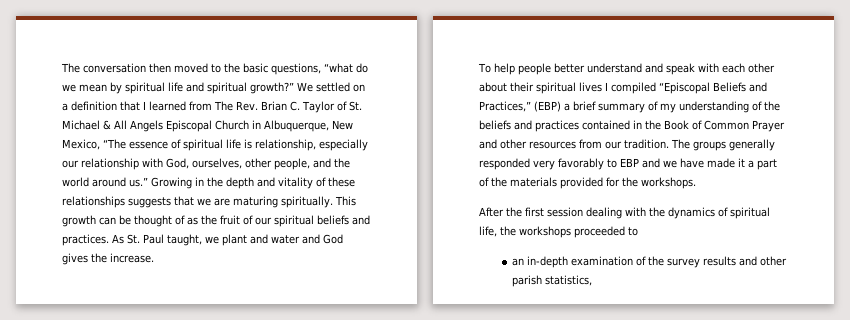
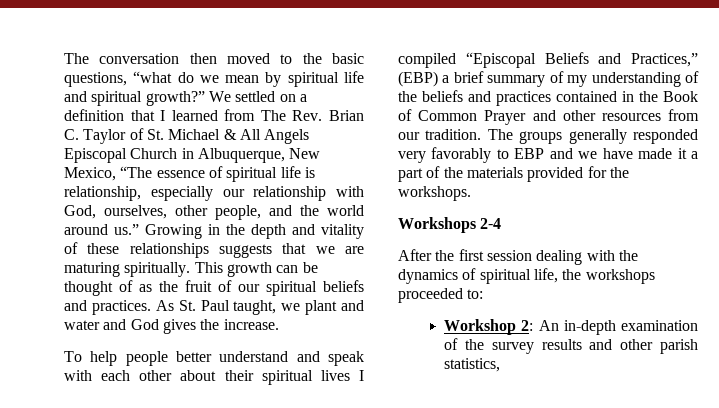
+ Workshops 2-4
- After the first session dealing with the dynamics of spiritual life, the workshops proceeded to
- an in-depth examination of the survey results and other parish statistics,
+ After the first session dealing with the dynamics of spiritual life, the workshops proceeded to:
+ Workshop 2: An in-depth examination of the survey results and other parish statistics,

